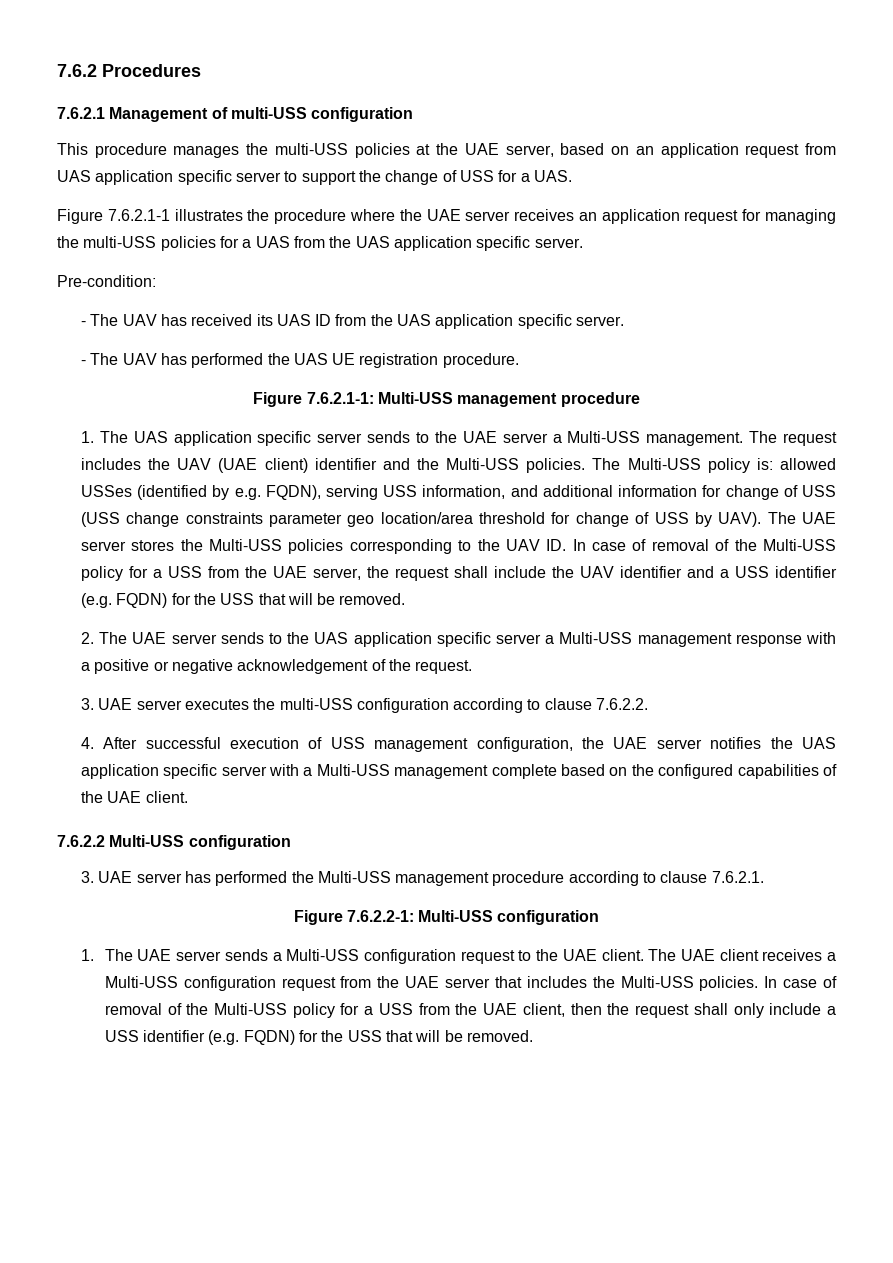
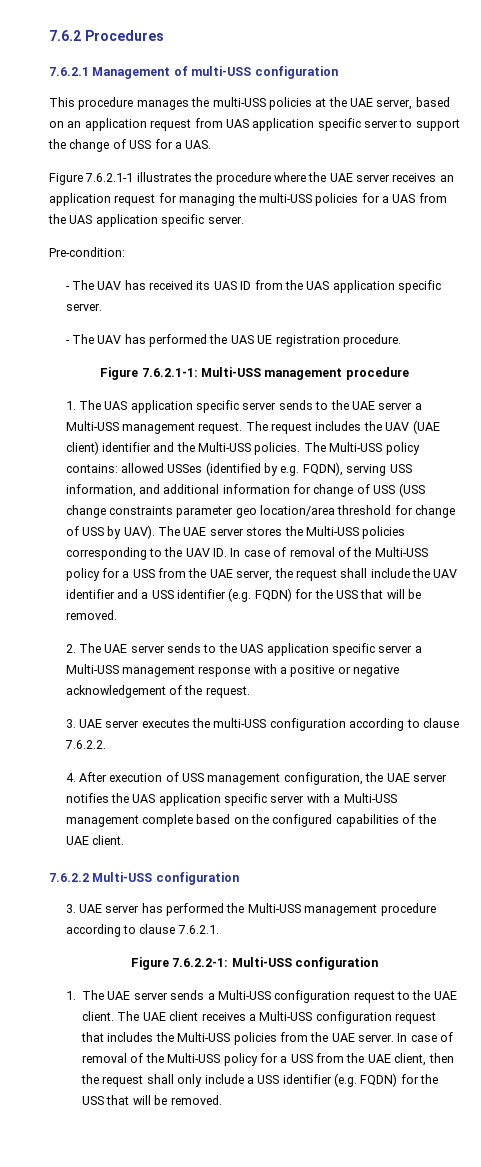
- 1. The UAS application specific server sends to the UAE server a Multi-USS management.
+ 1. The UAS application specific server sends to the UAE server a Multi-USS management request.
- The Multi-USS policy is: allowed USSes (identified by e.g. FQDN), serving USS information, and additional information for change of USS (USS change constraints parameter geo location/area threshold for change of USS by UAV).
+ The Multi-USS policy contains: allowed USSes (identified by e.g. FQDN), serving USS information, and additional information for change of USS (USS change constraints parameter geo location/area threshold for change of USS by UAV).
- 4. After successful execution of USS management configuration, the UAE server notifies the UAS application specific server with a Multi-USS management complete based on the configured capabilities of the UAE client.
+ 4. After execution of USS management configuration, the UAE server notifies the UAS application specific server with a Multi-USS management complete based on the configured capabilities of the UAE client.
- The UAE client receives a Multi-USS configuration request from the UAE server that includes the Multi-USS policies.
+ The UAE client receives a Multi-USS configuration request that includes the Multi-USS policies from the UAE server.

